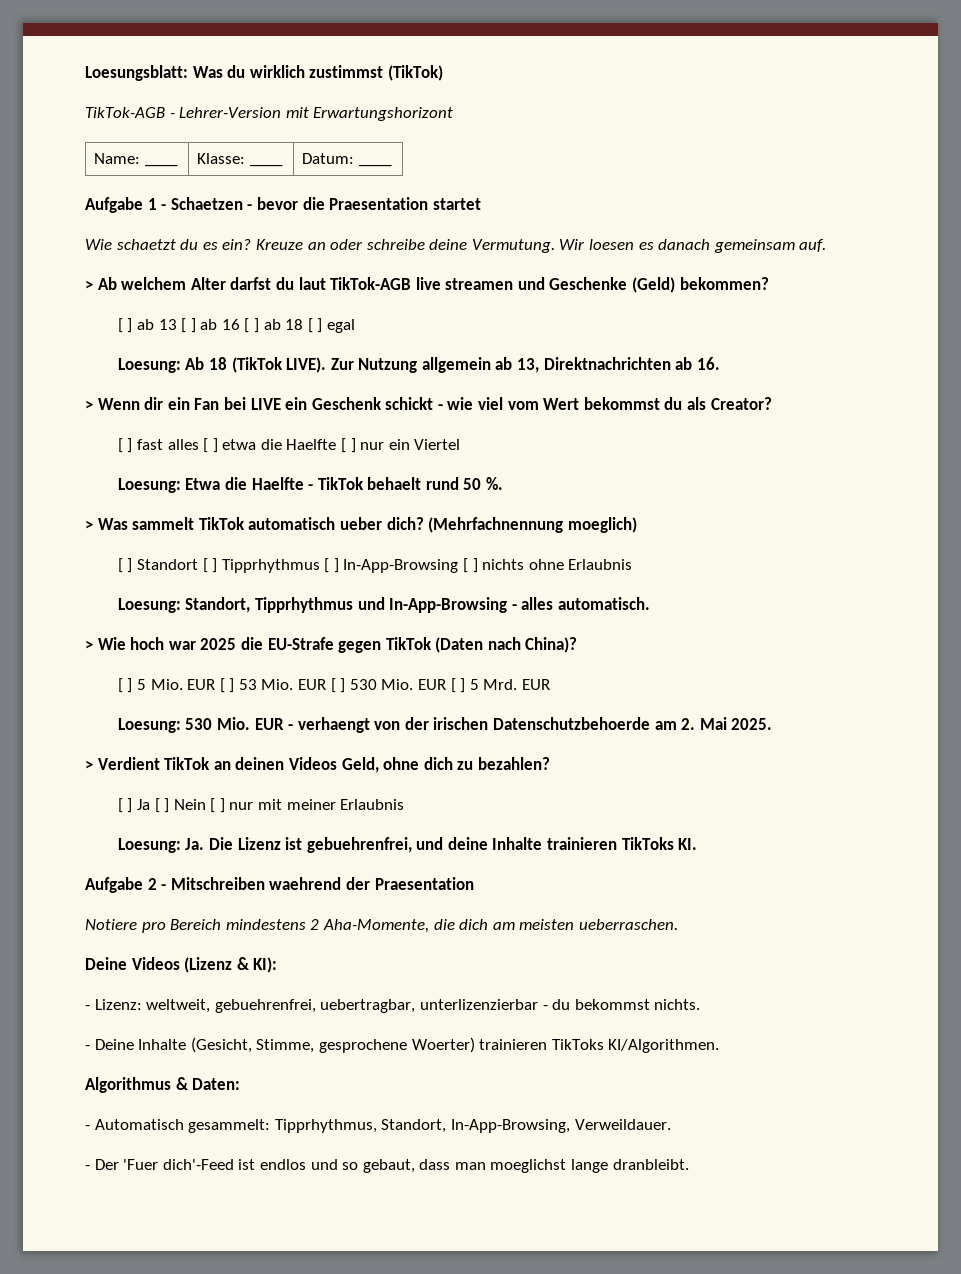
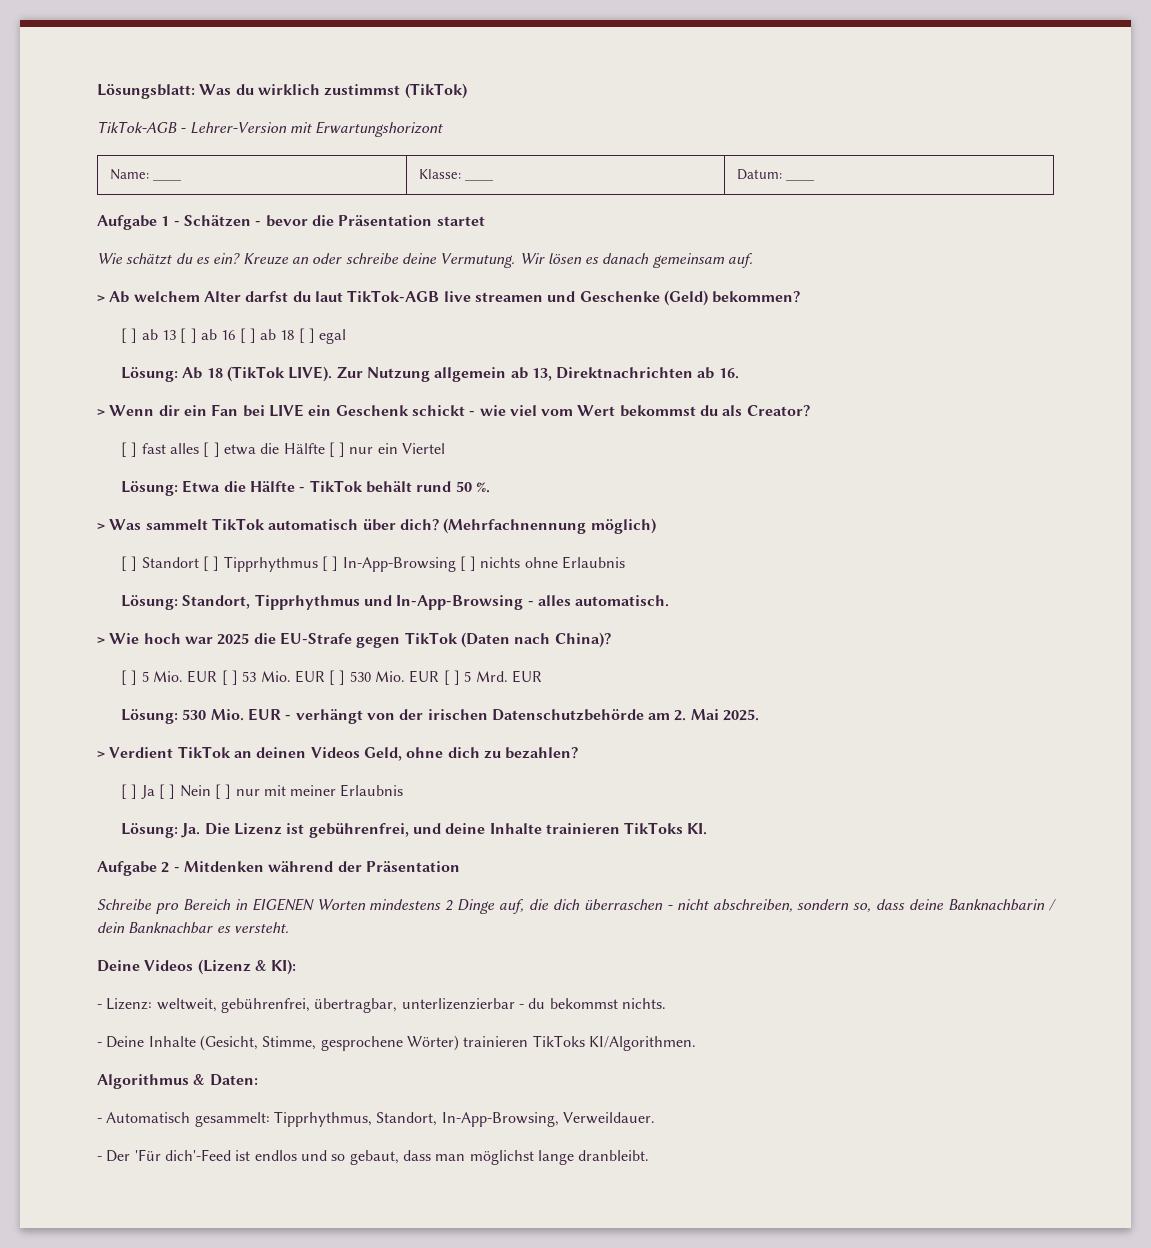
- Loesungsblatt: Was du wirklich zustimmst (TikTok)
+ Lösungsblatt: Was du wirklich zustimmst (TikTok)
- Aufgabe 1 - Schaetzen - bevor die Praesentation startet
+ Aufgabe 1 - Schätzen - bevor die Präsentation startet
- Wie schaetzt du es ein?
+ Wie schätzt du es ein?
- Wir loesen es danach gemeinsam auf.
+ Wir lösen es danach gemeinsam auf.
- Loesung: Ab 18 (TikTok LIVE).
+ Lösung: Ab 18 (TikTok LIVE).
- [ ] fast alles [ ] etwa die Haelfte [ ] nur ein Viertel
+ [ ] fast alles [ ] etwa die Hälfte [ ] nur ein Viertel
- Loesung: Etwa die Haelfte - TikTok behaelt rund 50 %.
+ Lösung: Etwa die Hälfte - TikTok behält rund 50 %.
- > Was sammelt TikTok automatisch ueber dich?
+ > Was sammelt TikTok automatisch über dich?
- (Mehrfachnennung moeglich)
+ (Mehrfachnennung möglich)
- Loesung: Standort, Tipprhythmus und In-App-Browsing - alles automatisch.
+ Lösung: Standort, Tipprhythmus und In-App-Browsing - alles automatisch.
- Loesung: 530 Mio. EUR - verhaengt von der irischen Datenschutzbehoerde am 2. Mai 2025.
+ Lösung: 530 Mio. EUR - verhängt von der irischen Datenschutzbehörde am 2. Mai 2025.
- Loesung: Ja. Die Lizenz ist gebuehrenfrei, und deine Inhalte trainieren TikToks KI.
+ Lösung: Ja. Die Lizenz ist gebührenfrei, und deine Inhalte trainieren TikToks KI.
- Aufgabe 2 - Mitschreiben waehrend der Praesentation
- Notiere pro Bereich mindestens 2 Aha-Momente, die dich am meisten ueberraschen.
+ Aufgabe 2 - Mitdenken während der Präsentation
+ Schreibe pro Bereich in EIGENEN Worten mindestens 2 Dinge auf, die dich überraschen - nicht abschreiben, sondern so, dass deine Banknachbarin / dein Banknachbar es versteht.
- - Lizenz: weltweit, gebuehrenfrei, uebertragbar, unterlizenzierbar - du bekommst nichts.
+ - Lizenz: weltweit, gebührenfrei, übertragbar, unterlizenzierbar - du bekommst nichts.
- - Deine Inhalte (Gesicht, Stimme, gesprochene Woerter) trainieren TikToks KI/Algorithmen.
+ - Deine Inhalte (Gesicht, Stimme, gesprochene Wörter) trainieren TikToks KI/Algorithmen.
- - Der 'Fuer dich'-Feed ist endlos und so gebaut, dass man moeglichst lange dranbleibt.
+ - Der 'Für dich'-Feed ist endlos und so gebaut, dass man möglichst lange dranbleibt.

